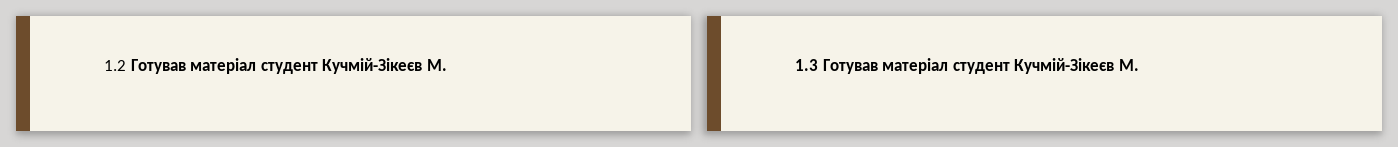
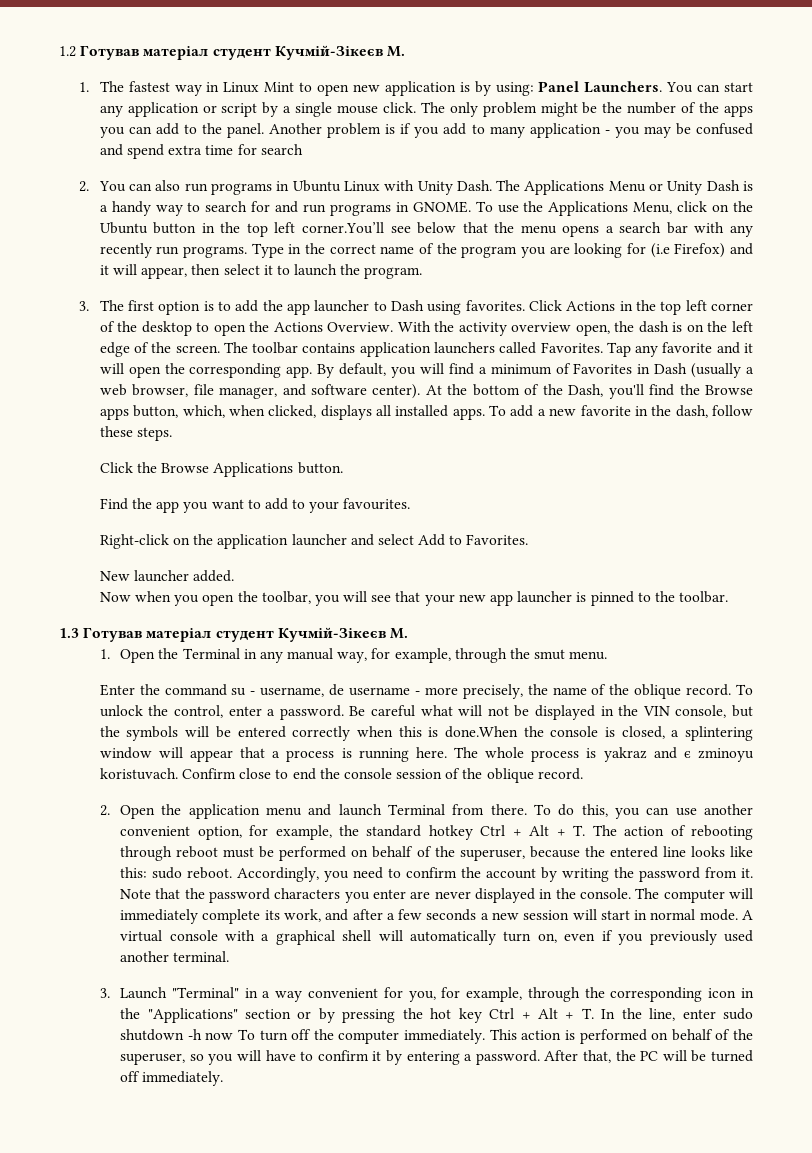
+ 1. The fastest way in Linux Mint to open new application is by using: Panel Launchers. You can start any application or script by a single mouse click. The only problem might be the number of the apps you can add to the panel. Another problem is if you add to many application - you may be confused and spend extra time for search
+ 2. You can also run programs in Ubuntu Linux with Unity Dash. The Applications Menu or Unity Dash is a handy way to search for and run programs in GNOME. To use the Applications Menu, click on the Ubuntu button in the top left corner.You’ll see below that the menu opens a search bar with any recently run programs. Type in the correct name of the program you are looking for (i.e Firefox) and it will appear, then select it to launch the program.
+ 3. The first option is to add the app launcher to Dash using favorites. Click Actions in the top left corner of the desktop to open the Actions Overview. With the activity overview open, the dash is on the left edge of the screen. The toolbar contains application launchers called Favorites. Tap any favorite and it will open the corresponding app. By default, you will find a minimum of Favorites in Dash (usually a web browser, file manager, and software center). At the bottom of the Dash, you'll find the Browse apps button, which, when clicked, displays all installed apps. To add a new favorite in the dash, follow these steps.
+ Click the Browse Applications button.
+ Find the app you want to add to your favourites.
+ Right-click on the application launcher and select Add to Favorites.
+ New launcher added.
+ Now when you open the toolbar, you will see that your new app launcher is pinned to the toolbar.
+ 1. Open the Terminal in any manual way, for example, through the smut menu.
+ Enter the command su - username, de username - more precisely, the name of the oblique record. To unlock the control, enter a password. Be careful what will not be displayed in the VIN console, but the symbols will be entered correctly when this is done.When the console is closed, a splintering window will appear that a process is running here. The whole process is yakraz and є zminoyu koristuvach. Confirm close to end the console session of the oblique record.
+ 2. Open the application menu and launch Terminal from there. To do this, you can use another convenient option, for example, the standard hotkey Ctrl + Alt + T. The action of rebooting through reboot must be performed on behalf of the superuser, because the entered line looks like this: sudo reboot. Accordingly, you need to confirm the account by writing the password from it. Note that the password characters you enter are never displayed in the console. The computer will immediately complete its work, and after a few seconds a new session will start in normal mode. A virtual console with a graphical shell will automatically turn on, even if you previously used another terminal.
+ 3. Launch "Terminal" in a way convenient for you, for example, through the corresponding icon in the "Applications" section or by pressing the hot key Ctrl + Alt + T. In the line, enter sudo shutdown -h now To turn off the computer immediately. This action is performed on behalf of the superuser, so you will have to confirm it by entering a password. After that, the PC will be turned off immediately.

